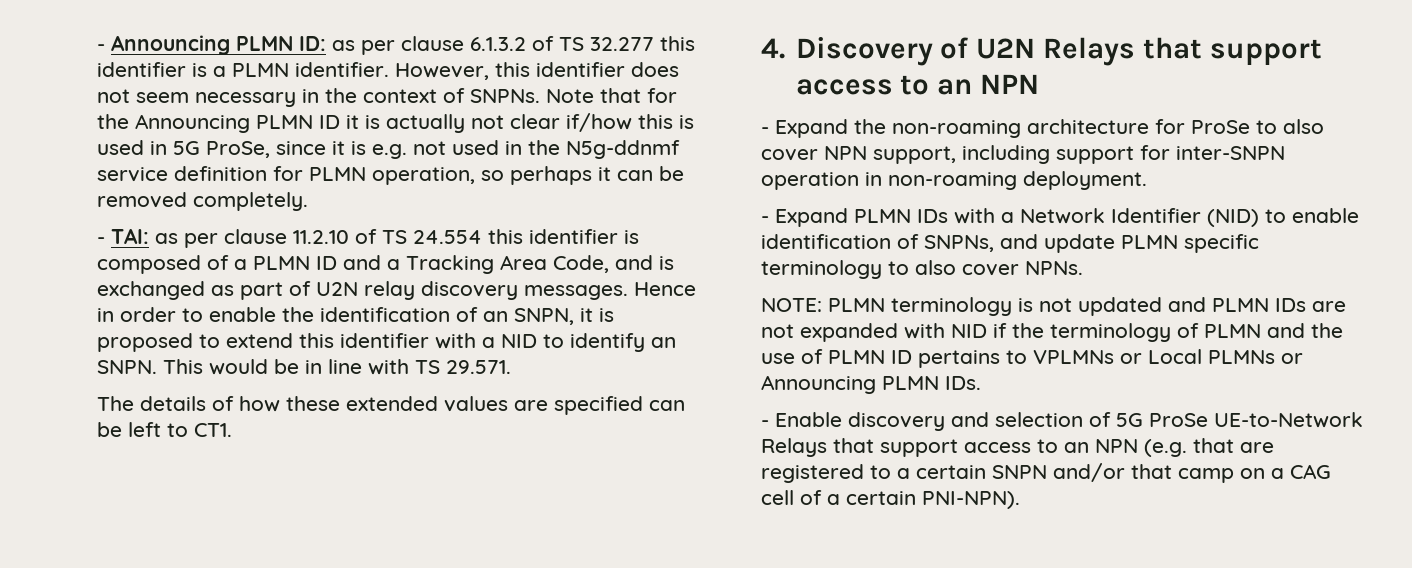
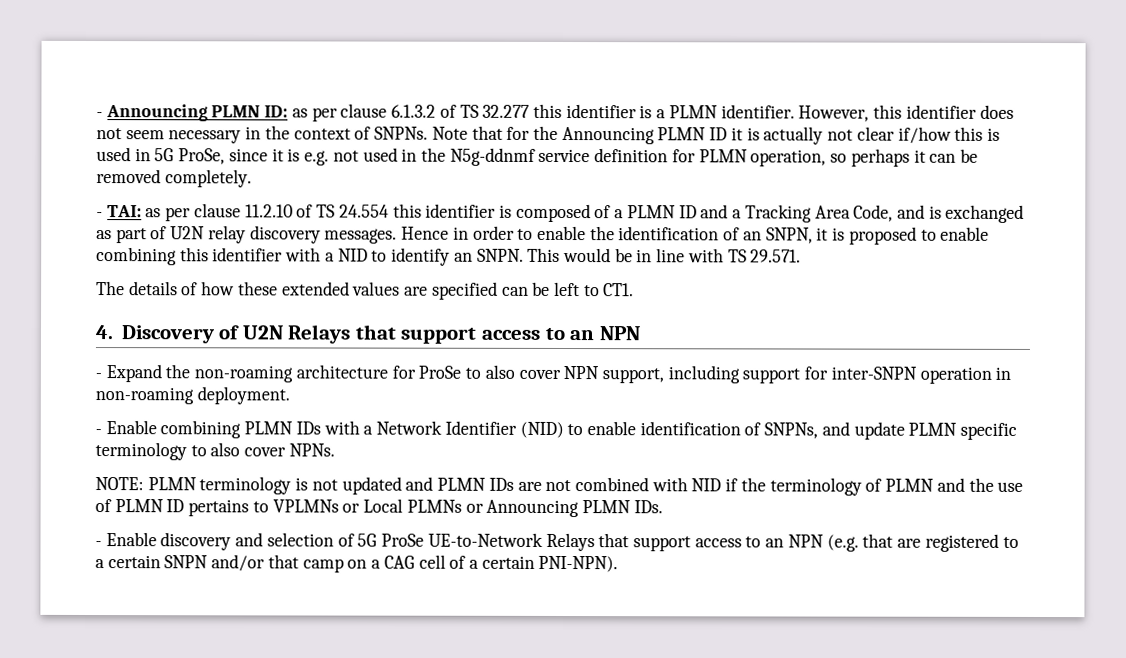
- Hence in order to enable the identification of an SNPN, it is proposed to extend this identifier with a NID to identify an SNPN.
+ Hence in order to enable the identification of an SNPN, it is proposed to enable combining this identifier with a NID to identify an SNPN.
- - Expand PLMN IDs with a Network Identifier (NID) to enable identification of SNPNs, and update PLMN specific terminology to also cover NPNs.
+ - Enable combining PLMN IDs with a Network Identifier (NID) to enable identification of SNPNs, and update PLMN specific terminology to also cover NPNs.
- NOTE: PLMN terminology is not updated and PLMN IDs are not expanded with NID if the terminology of PLMN and the use of PLMN ID pertains to VPLMNs or Local PLMNs or Announcing PLMN IDs.
+ NOTE: PLMN terminology is not updated and PLMN IDs are not combined with NID if the terminology of PLMN and the use of PLMN ID pertains to VPLMNs or Local PLMNs or Announcing PLMN IDs.

